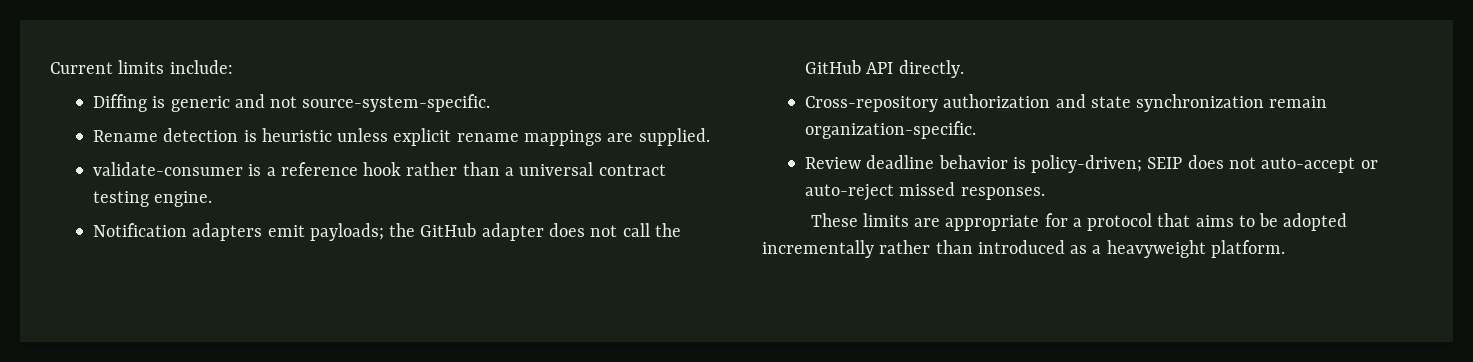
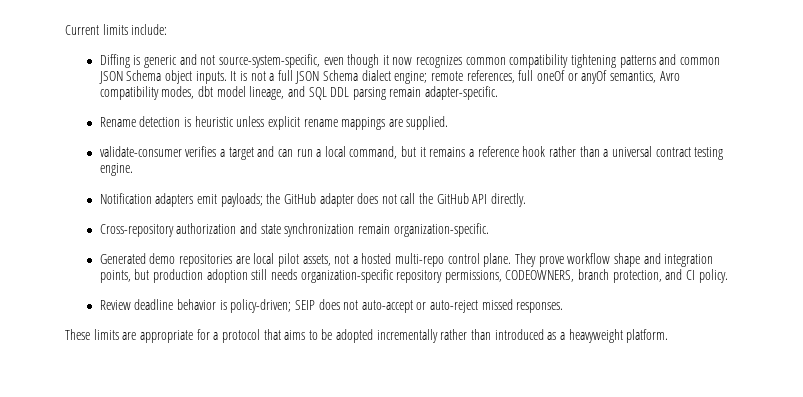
- Diffing is generic and not source-system-specific.
+ Diffing is generic and not source-system-specific, even though it now recognizes common compatibility tightening patterns and common JSON Schema object inputs. It is not a full JSON Schema dialect engine; remote references, full oneOf or anyOf semantics, Avro compatibility modes, dbt model lineage, and SQL DDL parsing remain adapter-specific.
- validate-consumer is a reference hook rather than a universal contract testing engine.
+ validate-consumer verifies a target and can run a local command, but it remains a reference hook rather than a universal contract testing engine.
+ Generated demo repositories are local pilot assets, not a hosted multi-repo control plane. They prove workflow shape and integration points, but production adoption still needs organization-specific repository permissions, CODEOWNERS, branch protection, and CI policy.

